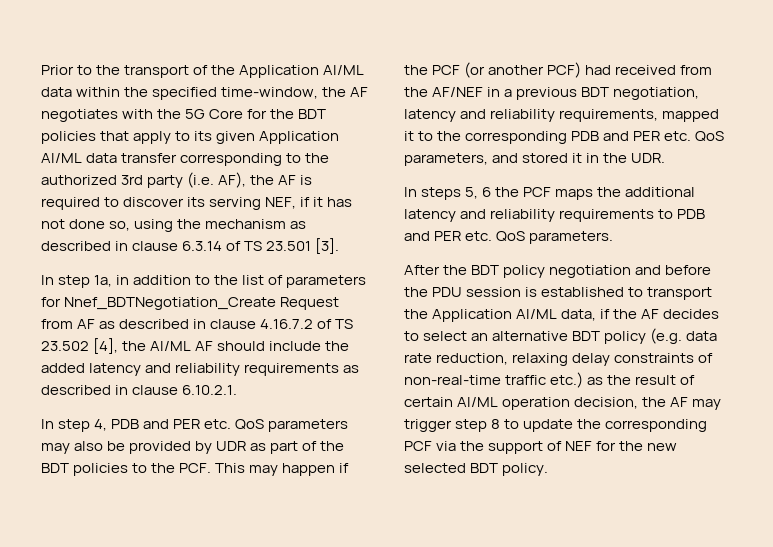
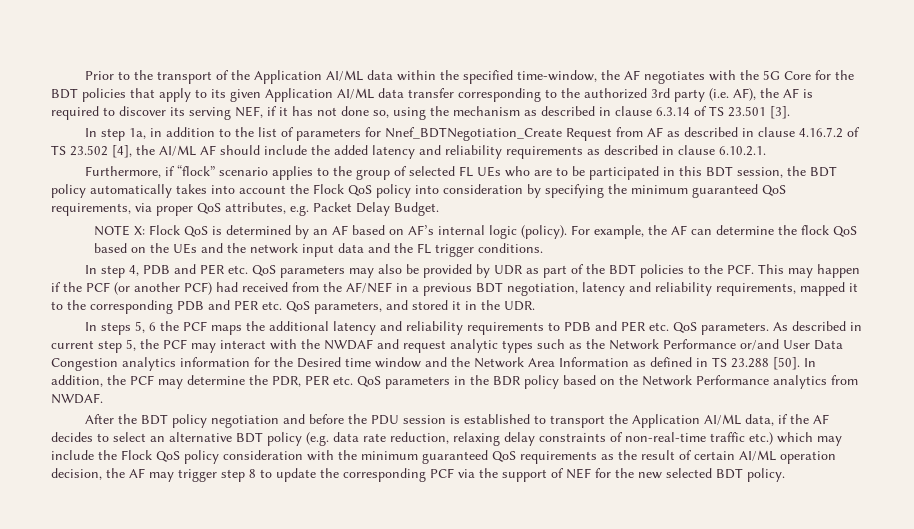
+ Furthermore, if “flock” scenario applies to the group of selected FL UEs who are to be participated in this BDT session, the BDT policy automatically takes into account the Flock QoS policy into consideration by specifying the minimum guaranteed QoS requirements, via proper QoS attributes, e.g. Packet Delay Budget.
+ NOTE X: Flock QoS is determined by an AF based on AF’s internal logic (policy). For example, the AF can determine the flock QoS based on the UEs and the network input data and the FL trigger conditions.
+ As described in current step 5, the PCF may interact with the NWDAF and request analytic types such as the Network Performance or/and User Data Congestion analytics information for the Desired time window and the Network Area Information as defined in TS 23.288 [50]. In addition, the PCF may determine the PDR, PER etc. QoS parameters in the BDR policy based on the Network Performance analytics from NWDAF.
- After the BDT policy negotiation and before the PDU session is established to transport the Application AI/ML data, if the AF decides to select an alternative BDT policy (e.g. data rate reduction, relaxing delay constraints of non-real-time traffic etc.) as the result of certain AI/ML operation decision, the AF may trigger step 8 to update the corresponding PCF via the support of NEF for the new selected BDT policy.
+ After the BDT policy negotiation and before the PDU session is established to transport the Application AI/ML data, if the AF decides to select an alternative BDT policy (e.g. data rate reduction, relaxing delay constraints of non-real-time traffic etc.) which may include the Flock QoS policy consideration with the minimum guaranteed QoS requirements as the result of certain AI/ML operation decision, the AF may trigger step 8 to update the corresponding PCF via the support of NEF for the new selected BDT policy.

